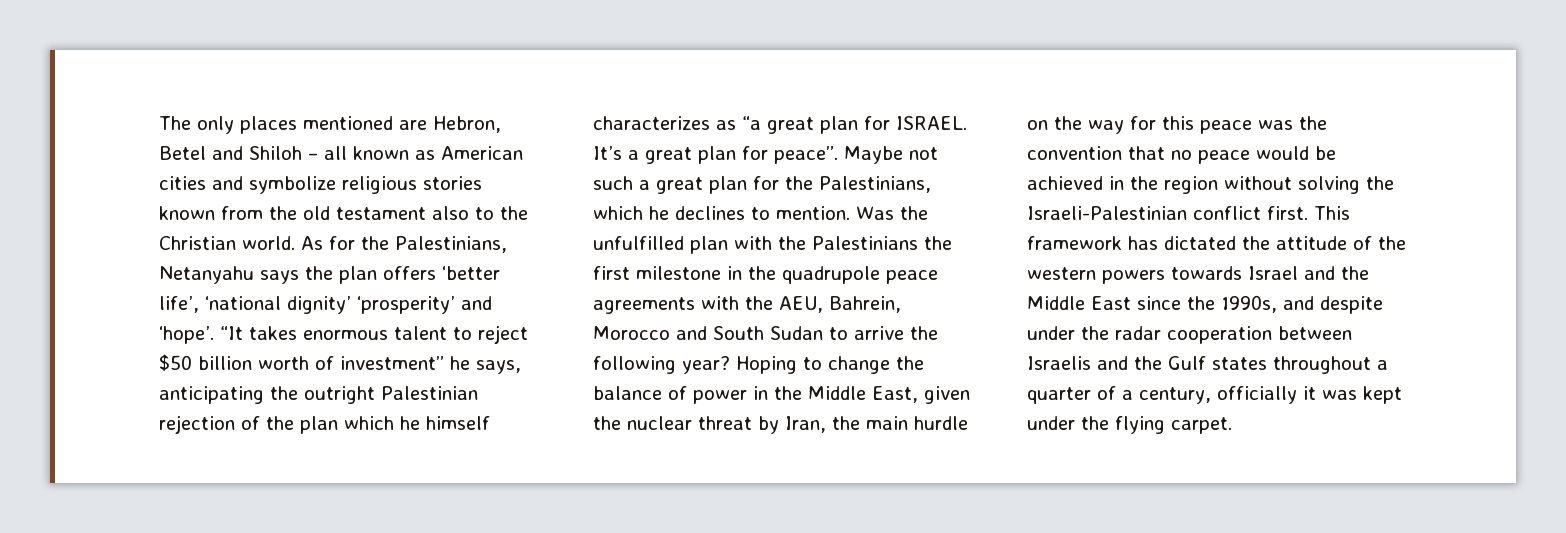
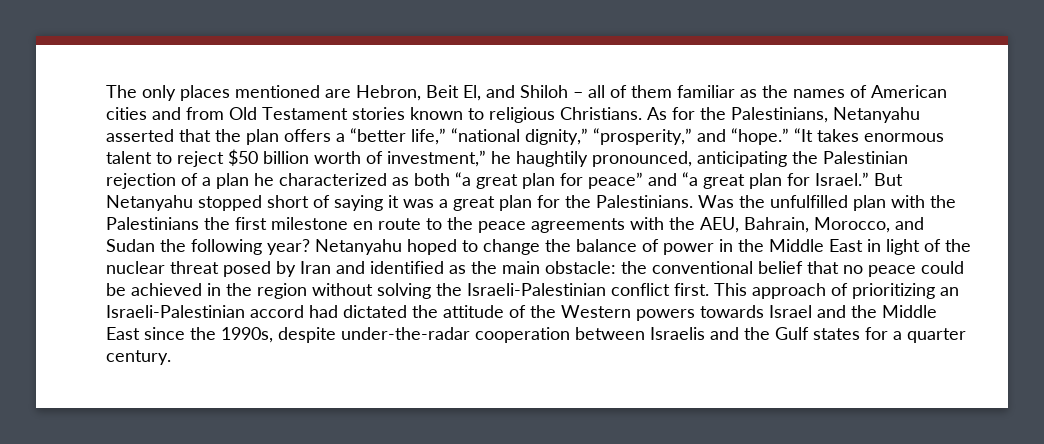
- The only places mentioned are Hebron, Betel and Shiloh – all known as American cities and symbolize religious stories known from the old testament also to the Christian world.
+ The only places mentioned are Hebron, Beit El, and Shiloh – all of them familiar as the names of American cities and from Old Testament stories known to religious Christians.
- As for the Palestinians, Netanyahu says the plan offers ‘better life’, ‘national dignity’ ‘prosperity’ and ‘hope’.
+ As for the Palestinians, Netanyahu asserted that the plan offers a “better life,” “national dignity,” “prosperity,” and “hope.”
- “It takes enormous talent to reject $50 billion worth of investment” he says, anticipating the outright Palestinian rejection of the plan which he himself characterizes as “a great plan for ISRAEL. It’s a great plan for peace”. Maybe not such a great plan for the Palestinians, which he declines to mention.
+ “It takes enormous talent to reject $50 billion worth of investment,” he haughtily pronounced, anticipating the Palestinian rejection of a plan he characterized as both “a great plan for peace” and “a great plan for Israel.” But Netanyahu stopped short of saying it was a great plan for the Palestinians.
- Was the unfulfilled plan with the Palestinians the first milestone in the quadrupole peace agreements with the AEU, Bahrein, Morocco and South Sudan to arrive the following year?
+ Was the unfulfilled plan with the Palestinians the first milestone en route to the peace agreements with the AEU, Bahrain, Morocco, and Sudan the following year?
- Hoping to change the balance of power in the Middle East, given the nuclear threat by Iran, the main hurdle on the way for this peace was the convention that no peace would be achieved in the region without solving the Israeli-Palestinian conflict first.
+ Netanyahu hoped to change the balance of power in the Middle East in light of the nuclear threat posed by Iran and identified as the main obstacle: the conventional belief that no peace could be achieved in the region without solving the Israeli-Palestinian conflict first.
- This framework has dictated the attitude of the western powers towards Israel and the Middle East since the 1990s, and despite under the radar cooperation between Israelis and the Gulf states throughout a quarter of a century, officially it was kept under the flying carpet.
+ This approach of prioritizing an Israeli-Palestinian accord had dictated the attitude of the Western powers towards Israel and the Middle East since the 1990s, despite under-the-radar cooperation between Israelis and the Gulf states for a quarter century.

